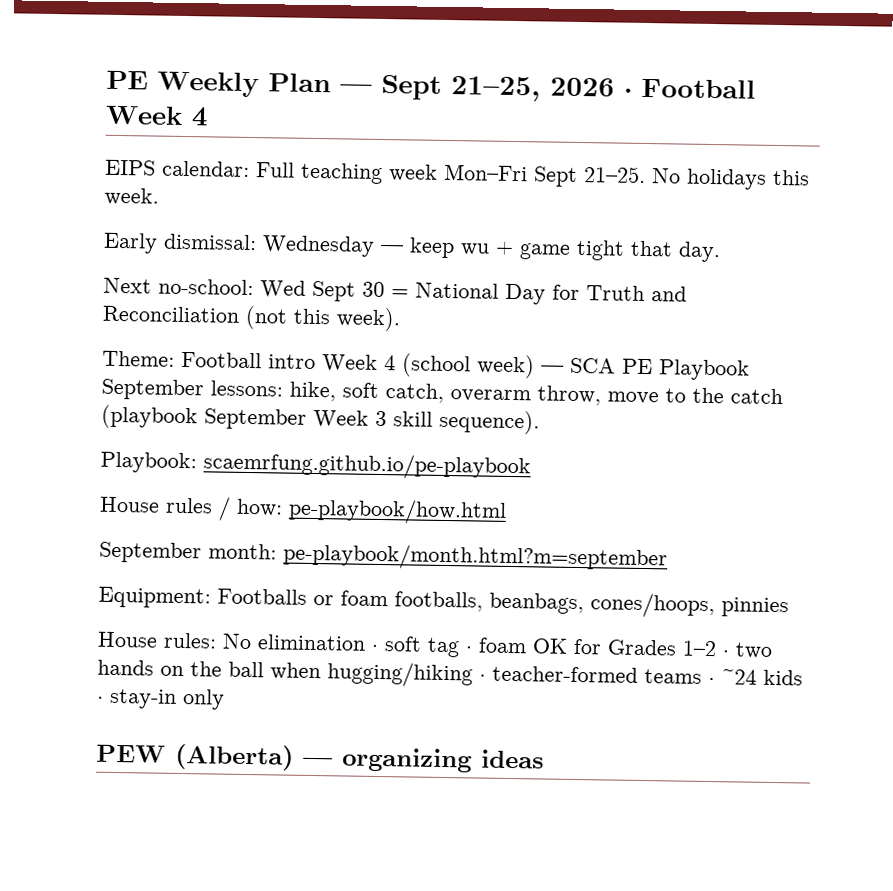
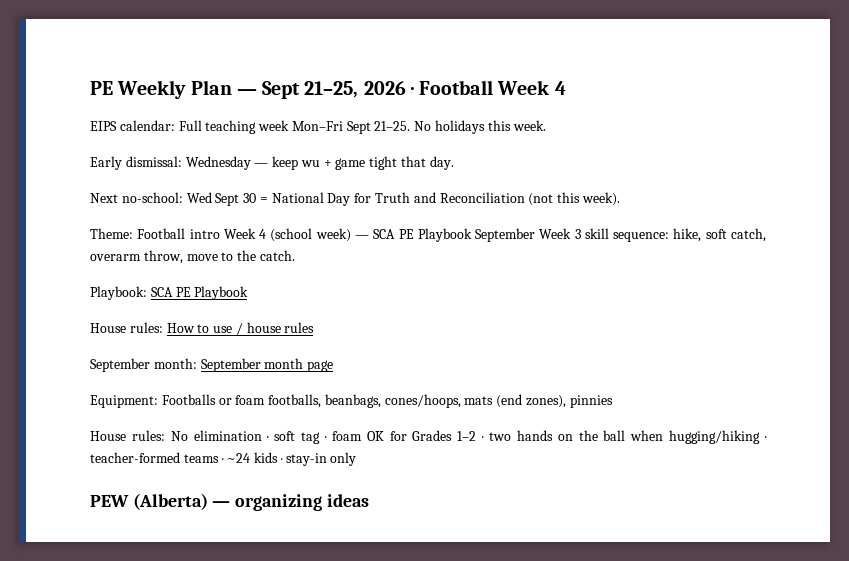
- Theme: Football intro Week 4 (school week) — SCA PE Playbook September lessons: hike, soft catch, overarm throw, move to the catch (playbook September Week 3 skill sequence).
- Playbook: scaemrfung.github.io/pe-playbook
- House rules / how: pe-playbook/how.html
+ Theme: Football intro Week 4 (school week) — SCA PE Playbook September Week 3 skill sequence: hike, soft catch, overarm throw, move to the catch.
+ Playbook: SCA PE Playbook
+ House rules: How to use / house rules
- September month: pe-playbook/month.html?m=september
+ September month: September month page
- Equipment: Footballs or foam footballs, beanbags, cones/hoops, pinnies
+ Equipment: Footballs or foam footballs, beanbags, cones/hoops, mats (end zones), pinnies

